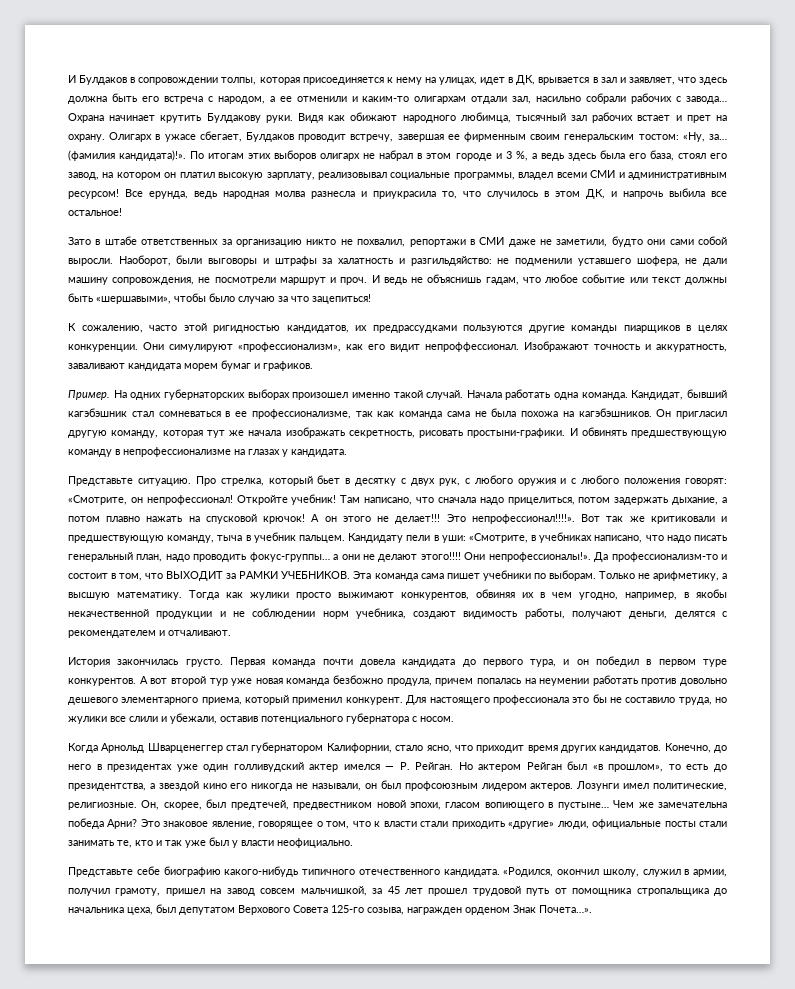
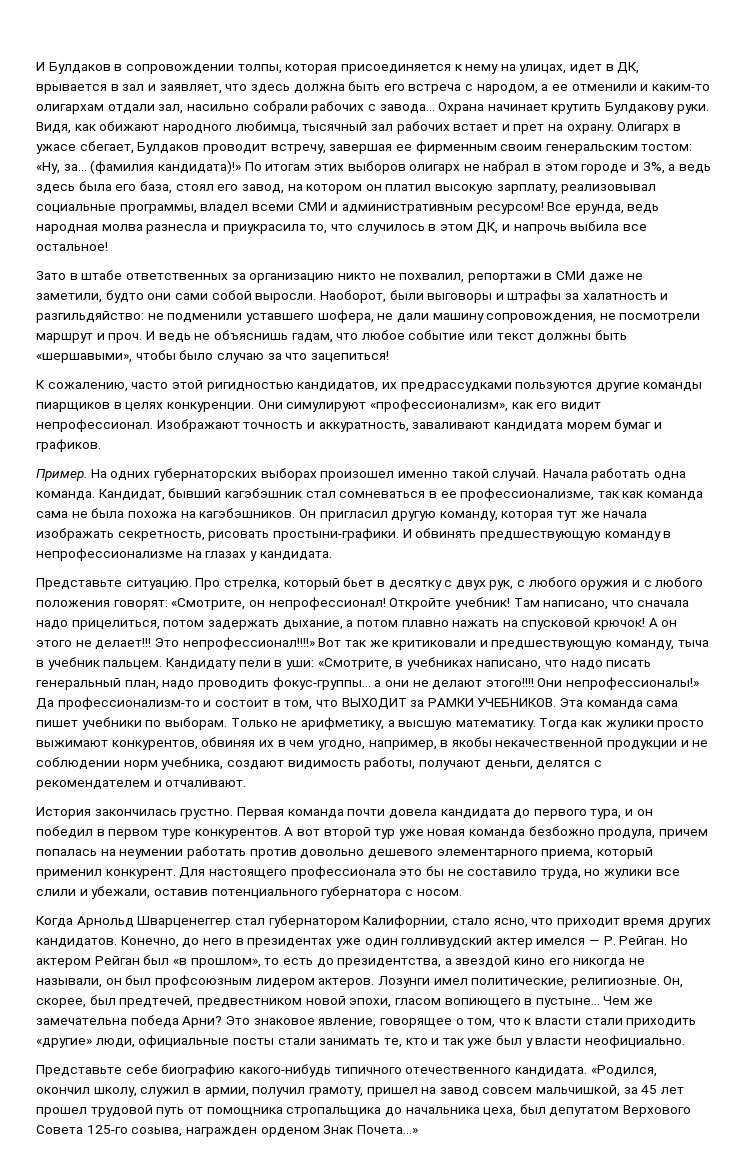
- Видя как обижают народного любимца, тысячный зал рабочих встает и прет на охрану.
+ Видя, как обижают народного любимца, тысячный зал рабочих встает и прет на охрану.
- (фамилия кандидата)!».
+ (фамилия кандидата)!»
- По итогам этих выборов олигарх не набрал в этом городе и 3 %, а ведь здесь была его база, стоял его завод, на котором он платил высокую зарплату, реализовывал социальные программы, владел всеми СМИ и административным ресурсом!
+ По итогам этих выборов олигарх не набрал в этом городе и 3%, а ведь здесь была его база, стоял его завод, на котором он платил высокую зарплату, реализовывал социальные программы, владел всеми СМИ и административным ресурсом!
- Они симулируют «профессионализм», как его видит непроффессионал.
+ Они симулируют «профессионализм», как его видит непрофессионал.
- Это непрофессионал!!!!».
+ Это непрофессионал!!!!»
- Они непрофессионалы!».
+ Они непрофессионалы!»
- История закончилась грусто.
+ История закончилась грустно.
- «Родился, окончил школу, служил в армии, получил грамоту, пришел на завод совсем мальчишкой, за 45 лет прошел трудовой путь от помощника стропальщика до начальника цеха, был депутатом Верхового Совета 125-го созыва, награжден орденом Знак Почета…».
+ «Родился, окончил школу, служил в армии, получил грамоту, пришел на завод совсем мальчишкой, за 45 лет прошел трудовой путь от помощника стропальщика до начальника цеха, был депутатом Верхового Совета 125-го созыва, награжден орденом Знак Почета…»

